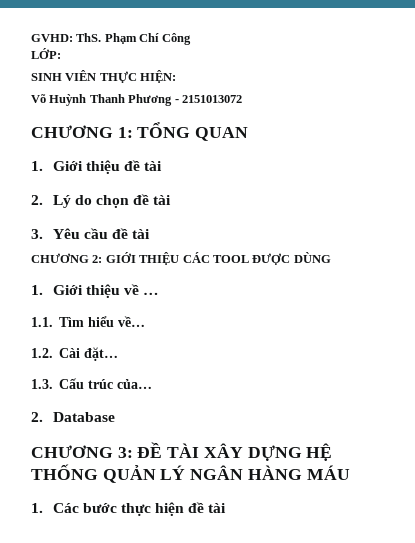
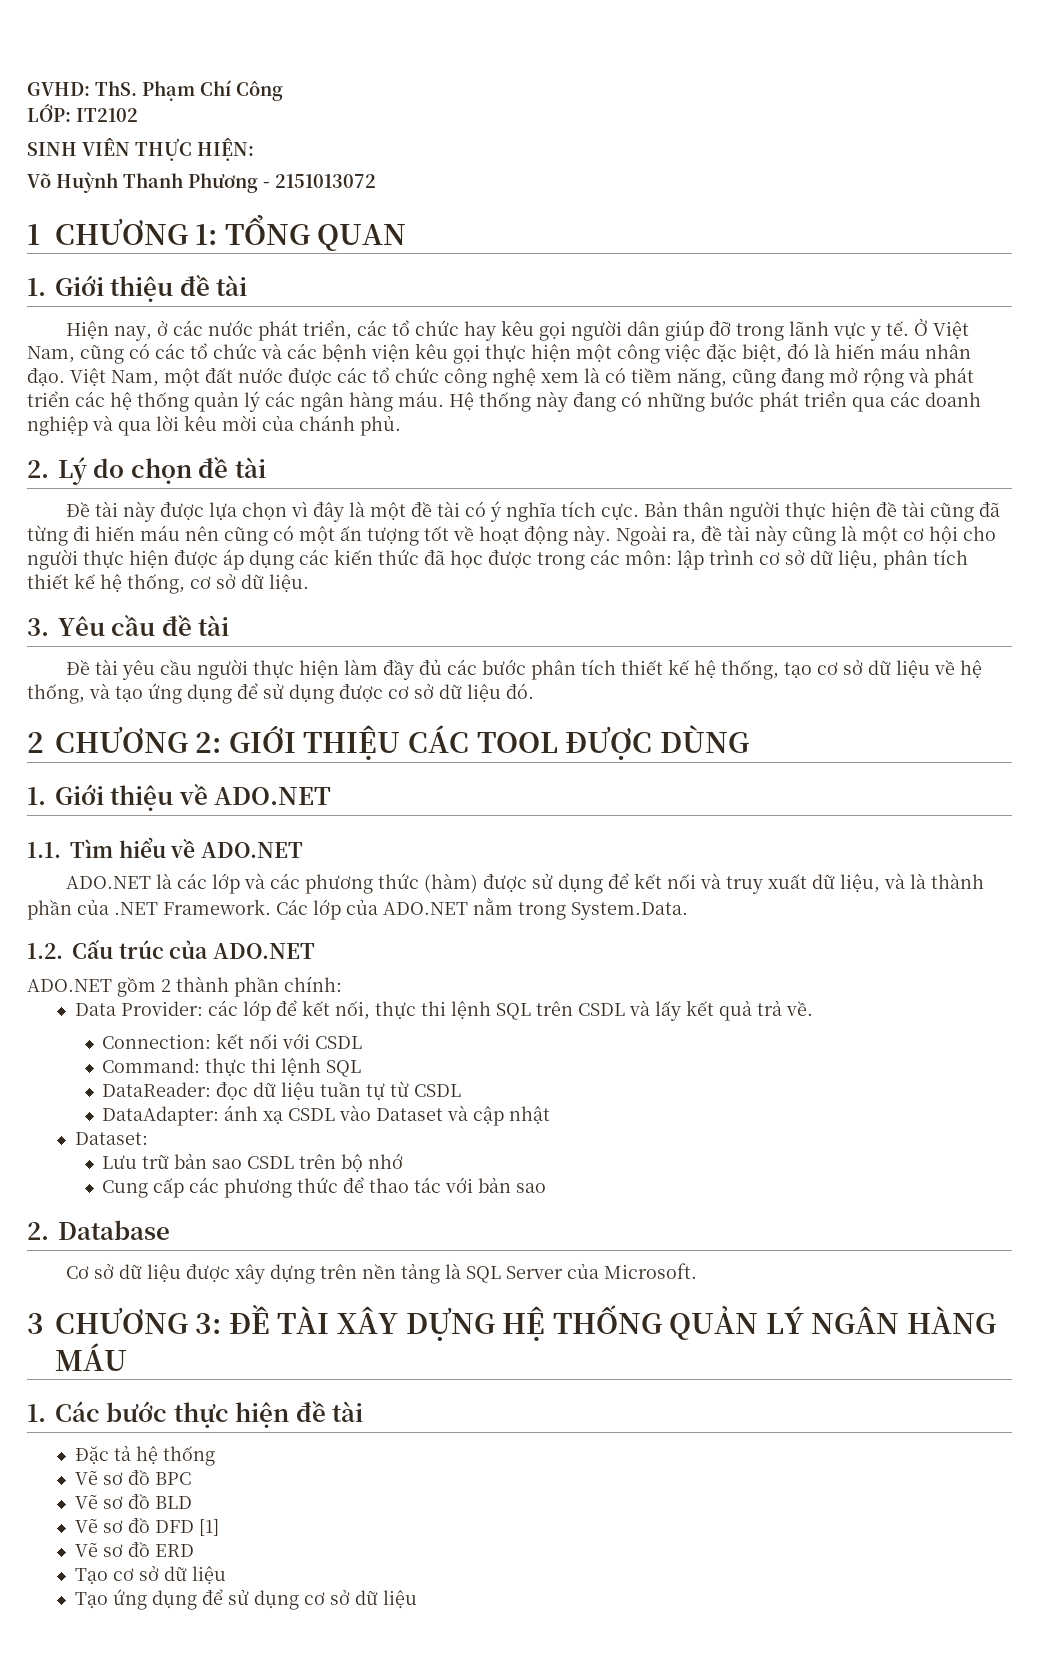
- LỚP:
+ LỚP: IT2102
- CHƯƠNG 1: TỔNG QUAN
+ 1 CHƯƠNG 1: TỔNG QUAN
+ Hiện nay, ở các nước phát triển, các tổ chức hay kêu gọi người dân giúp đỡ trong lãnh vực y tế. Ở Việt Nam, cũng có các tổ chức và các bệnh viện kêu gọi thực hiện một công việc đặc biệt, đó là hiến máu nhân đạo. Việt Nam, một đất nước được các tổ chức công nghệ xem là có tiềm năng, cũng đang mở rộng và phát triển các hệ thống quản lý các ngân hàng máu. Hệ thống này đang có những bước phát triển qua các doanh nghiệp và qua lời kêu mời của chánh phủ.
+ Đề tài này được lựa chọn vì đây là một đề tài có ý nghĩa tích cực. Bản thân người thực hiện đề tài cũng đã từng đi hiến máu nên cũng có một ấn tượng tốt về hoạt động này. Ngoài ra, đề tài này cũng là một cơ hội cho người thực hiện được áp dụng các kiến thức đã học được trong các môn: lập trình cơ sở dữ liệu, phân tích thiết kế hệ thống, cơ sở dữ liệu.
- CHƯƠNG 2: GIỚI THIỆU CÁC TOOL ĐƯỢC DÙNG
+ Đề tài yêu cầu người thực hiện làm đầy đủ các bước phân tích thiết kế hệ thống, tạo cơ sở dữ liệu về hệ thống, và tạo ứng dụng để sử dụng được cơ sở dữ liệu đó.
+ 2 CHƯƠNG 2: GIỚI THIỆU CÁC TOOL ĐƯỢC DÙNG
- 1. Giới thiệu về …
+ 1. Giới thiệu về ADO.NET
- 1.1. Tìm hiểu về…
- 1.2. Cài đặt…
- 1.3. Cấu trúc của…
+ 1.1. Tìm hiểu về ADO.NET
+ ADO.NET là các lớp và các phương thức (hàm) được sử dụng để kết nối và truy xuất dữ liệu, và là thành phần của .NET Framework. Các lớp của ADO.NET nằm trong System.Data.
+ 1.2. Cấu trúc của ADO.NET
+ ADO.NET gồm 2 thành phần chính:
+ Data Provider: các lớp để kết nối, thực thi lệnh SQL trên CSDL và lấy kết quả trả về.
+ Connection: kết nối với CSDL
+ Command: thực thi lệnh SQL
+ DataReader: đọc dữ liệu tuần tự từ CSDL
+ DataAdapter: ánh xạ CSDL vào Dataset và cập nhật
+ Dataset:
+ Lưu trữ bản sao CSDL trên bộ nhớ
+ Cung cấp các phương thức để thao tác với bản sao
  2. Database
- CHƯƠNG 3: ĐỀ TÀI XÂY DỰNG HỆ THỐNG QUẢN LÝ NGÂN HÀNG MÁU
+ Cơ sở dữ liệu được xây dựng trên nền tảng là SQL Server của Microsoft.
+ 3 CHƯƠNG 3: ĐỀ TÀI XÂY DỰNG HỆ THỐNG QUẢN LÝ NGÂN HÀNG MÁU
+ Đặc tả hệ thống
+ Vẽ sơ đồ BPC
+ Vẽ sơ đồ BLD
+ Vẽ sơ đồ DFD [1]
+ Vẽ sơ đồ ERD
+ Tạo cơ sở dữ liệu
+ Tạo ứng dụng để sử dụng cơ sở dữ liệu

